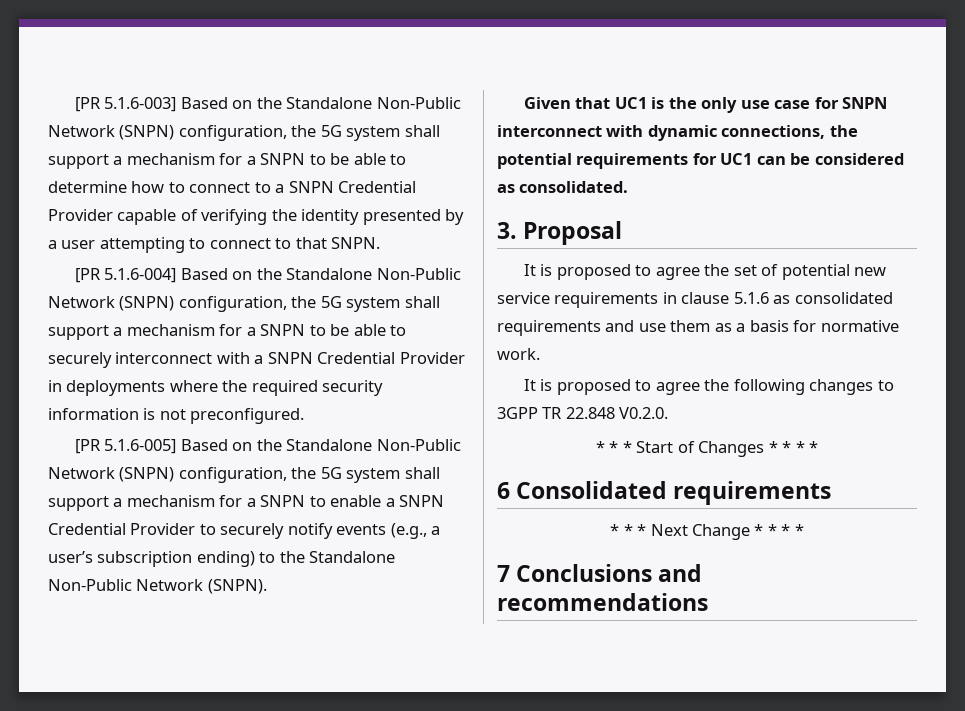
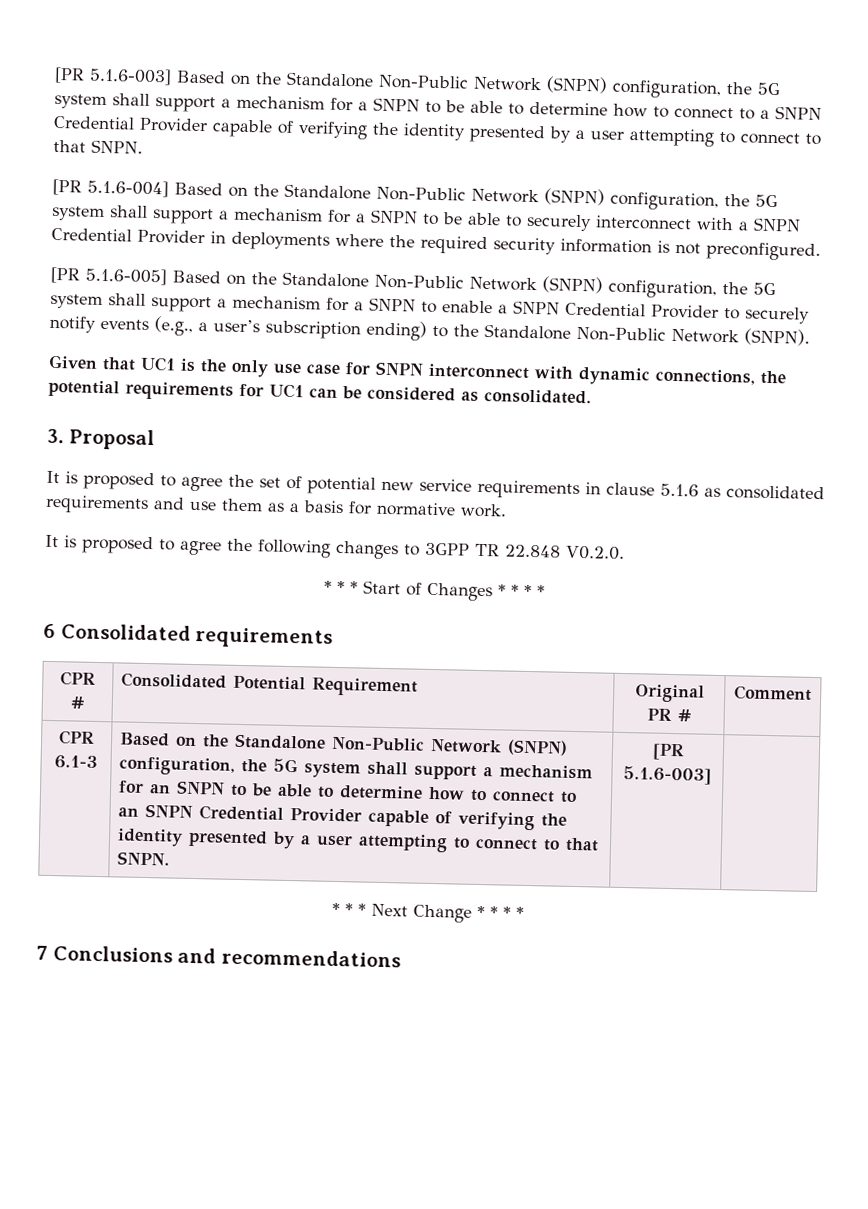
+ CPR # | Consolidated Potential Requirement | Original PR # | Comment
+ CPR 6.1-3 | Based on the Standalone Non-Public Network (SNPN) configuration, the 5G system shall support a mechanism for an SNPN to be able to determine how to connect to an SNPN Credential Provider capable of verifying the identity presented by a user attempting to connect to that SNPN. | [PR 5.1.6-003]

